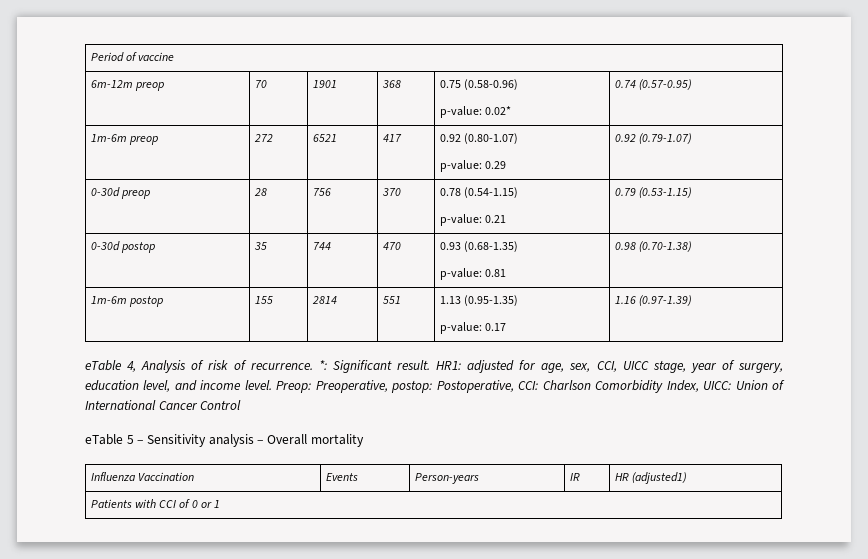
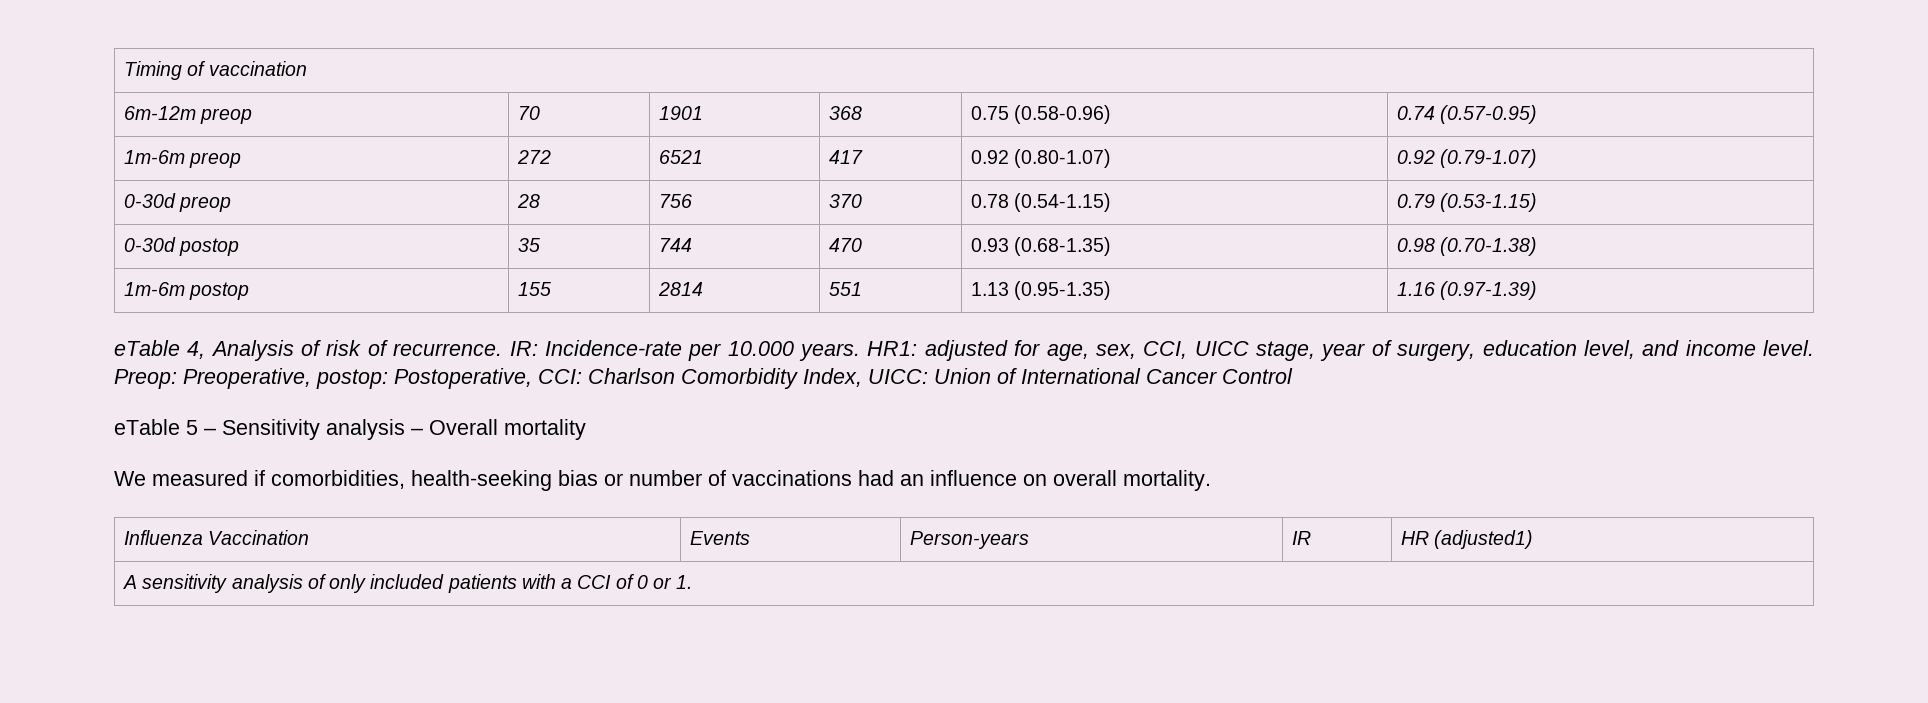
- Period of vaccine
+ Timing of vaccination
- 6m-12m preop | 70 | 1901 | 368 | 0.75 (0.58-0.96)
- p-value: 0.02* | 0.74 (0.57-0.95)
+ 6m-12m preop | 70 | 1901 | 368 | 0.75 (0.58-0.96) | 0.74 (0.57-0.95)
- 1m-6m preop | 272 | 6521 | 417 | 0.92 (0.80-1.07)
- p-value: 0.29 | 0.92 (0.79-1.07)
+ 1m-6m preop | 272 | 6521 | 417 | 0.92 (0.80-1.07) | 0.92 (0.79-1.07)
- 0-30d preop | 28 | 756 | 370 | 0.78 (0.54-1.15)
- p-value: 0.21 | 0.79 (0.53-1.15)
+ 0-30d preop | 28 | 756 | 370 | 0.78 (0.54-1.15) | 0.79 (0.53-1.15)
- 0-30d postop | 35 | 744 | 470 | 0.93 (0.68-1.35)
- p-value: 0.81 | 0.98 (0.70-1.38)
+ 0-30d postop | 35 | 744 | 470 | 0.93 (0.68-1.35) | 0.98 (0.70-1.38)
- 1m-6m postop | 155 | 2814 | 551 | 1.13 (0.95-1.35)
- p-value: 0.17 | 1.16 (0.97-1.39)
+ 1m-6m postop | 155 | 2814 | 551 | 1.13 (0.95-1.35) | 1.16 (0.97-1.39)
- *: Significant result.
+ IR: Incidence-rate per 10.000 years.
+ We measured if comorbidities, health-seeking bias or number of vaccinations had an influence on overall mortality.
- Patients with CCI of 0 or 1
+ A sensitivity analysis of only included patients with a CCI of 0 or 1.

